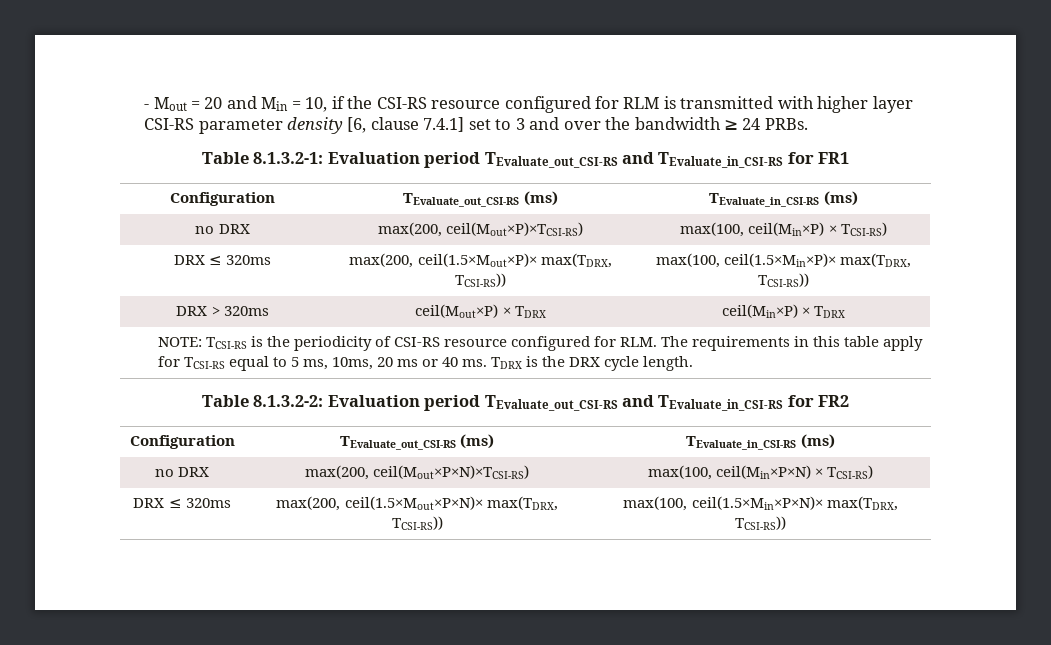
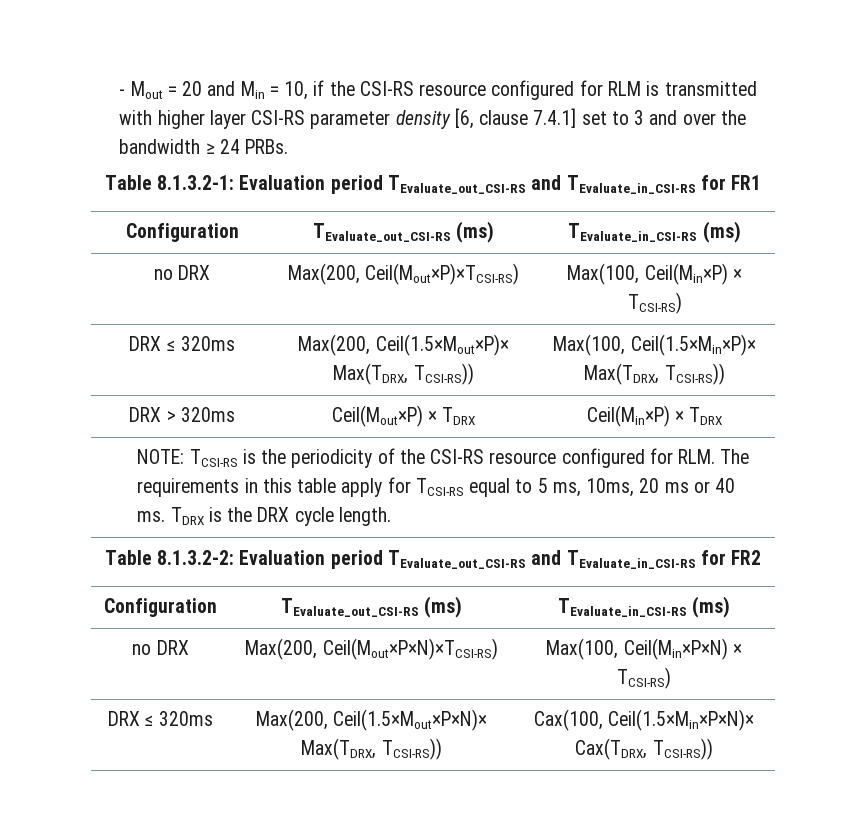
- no DRX | max(200, ceil(Mout×P)×TCSI-RS) | max(100, ceil(Min×P) × TCSI-RS)
- DRX ≤ 320ms | max(200, ceil(1.5×Mout×P)× max(TDRX, TCSI-RS)) | max(100, ceil(1.5×Min×P)× max(TDRX, TCSI-RS))
+ no DRX | Max(200, Ceil(Mout×P)×TCSI-RS) | Max(100, Ceil(Min×P) × TCSI-RS)
+ DRX ≤ 320ms | Max(200, Ceil(1.5×Mout×P)× Max(TDRX, TCSI-RS)) | Max(100, Ceil(1.5×Min×P)× Max(TDRX, TCSI-RS))
- DRX > 320ms | ceil(Mout×P) × TDRX | ceil(Min×P) × TDRX
+ DRX > 320ms | Ceil(Mout×P) × TDRX | Ceil(Min×P) × TDRX
- NOTE: TCSI-RS is the periodicity of CSI-RS resource configured for RLM. The requirements in this table apply for TCSI-RS equal to 5 ms, 10ms, 20 ms or 40 ms. TDRX is the DRX cycle length.
+ NOTE: TCSI-RS is the periodicity of the CSI-RS resource configured for RLM. The requirements in this table apply for TCSI-RS equal to 5 ms, 10ms, 20 ms or 40 ms. TDRX is the DRX cycle length.
- no DRX | max(200, ceil(Mout×P×N)×TCSI-RS) | max(100, ceil(Min×P×N) × TCSI-RS)
- DRX ≤ 320ms | max(200, ceil(1.5×Mout×P×N)× max(TDRX, TCSI-RS)) | max(100, ceil(1.5×Min×P×N)× max(TDRX, TCSI-RS))
+ no DRX | Max(200, Ceil(Mout×P×N)×TCSI-RS) | Max(100, Ceil(Min×P×N) × TCSI-RS)
+ DRX ≤ 320ms | Max(200, Ceil(1.5×Mout×P×N)× Max(TDRX, TCSI-RS)) | Cax(100, Ceil(1.5×Min×P×N)× Cax(TDRX, TCSI-RS))

